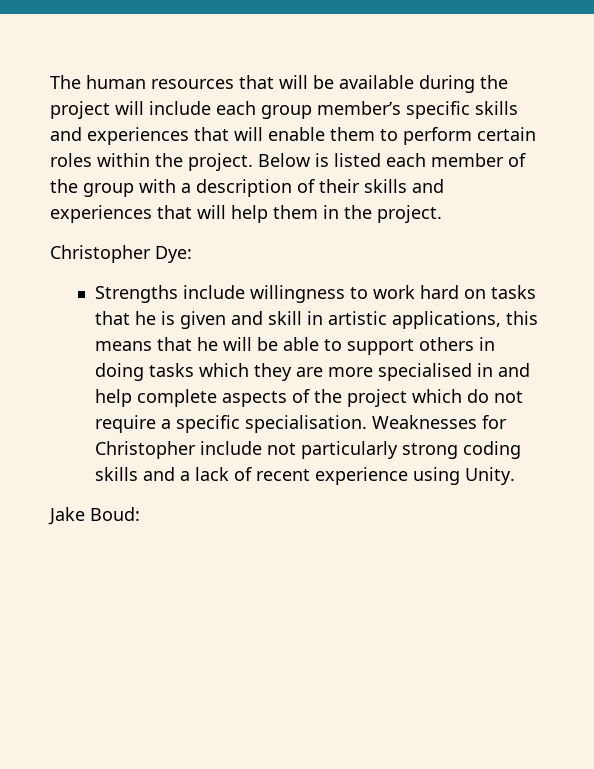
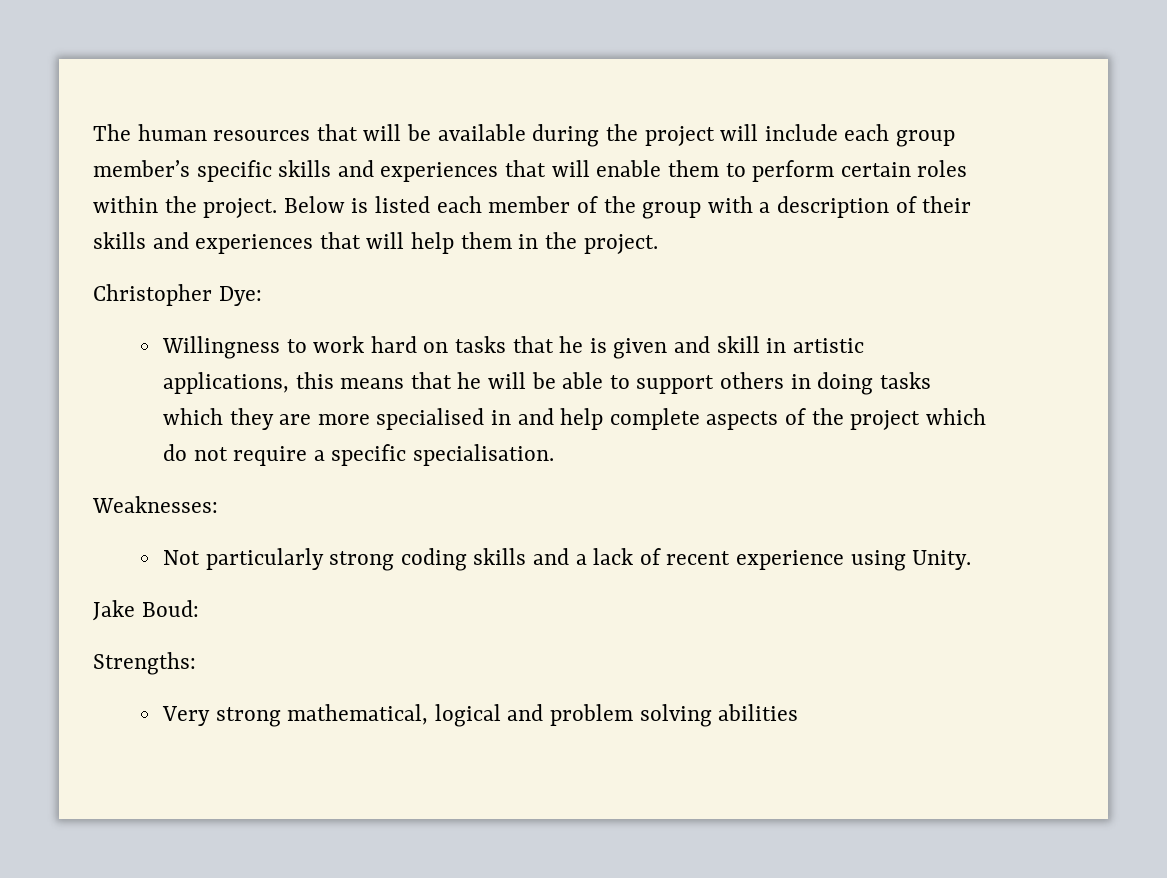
- Strengths include willingness to work hard on tasks that he is given and skill in artistic applications, this means that he will be able to support others in doing tasks which they are more specialised in and help complete aspects of the project which do not require a specific specialisation. Weaknesses for Christopher include not particularly strong coding skills and a lack of recent experience using Unity.
+ Willingness to work hard on tasks that he is given and skill in artistic applications, this means that he will be able to support others in doing tasks which they are more specialised in and help complete aspects of the project which do not require a specific specialisation.
+ Weaknesses:
+ Not particularly strong coding skills and a lack of recent experience using Unity.
+ Strengths:
+ Very strong mathematical, logical and problem solving abilities

